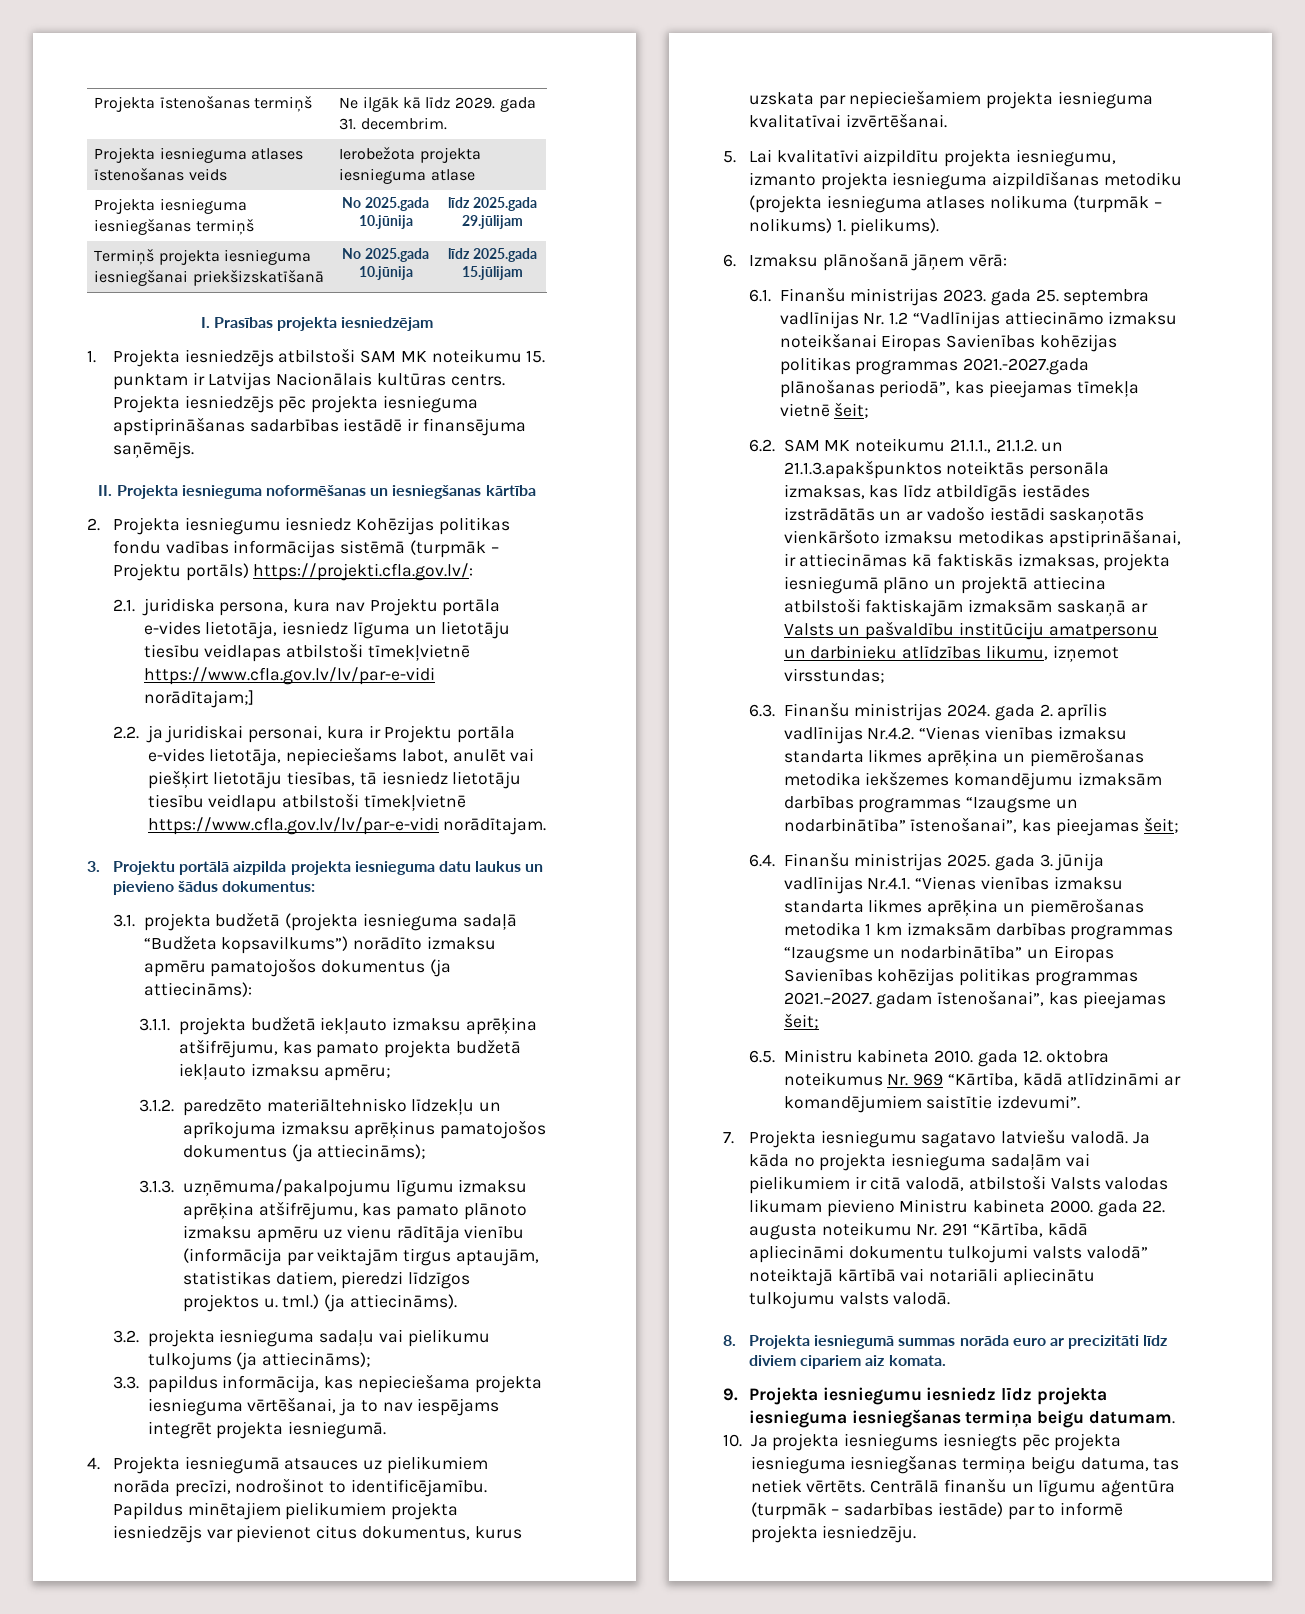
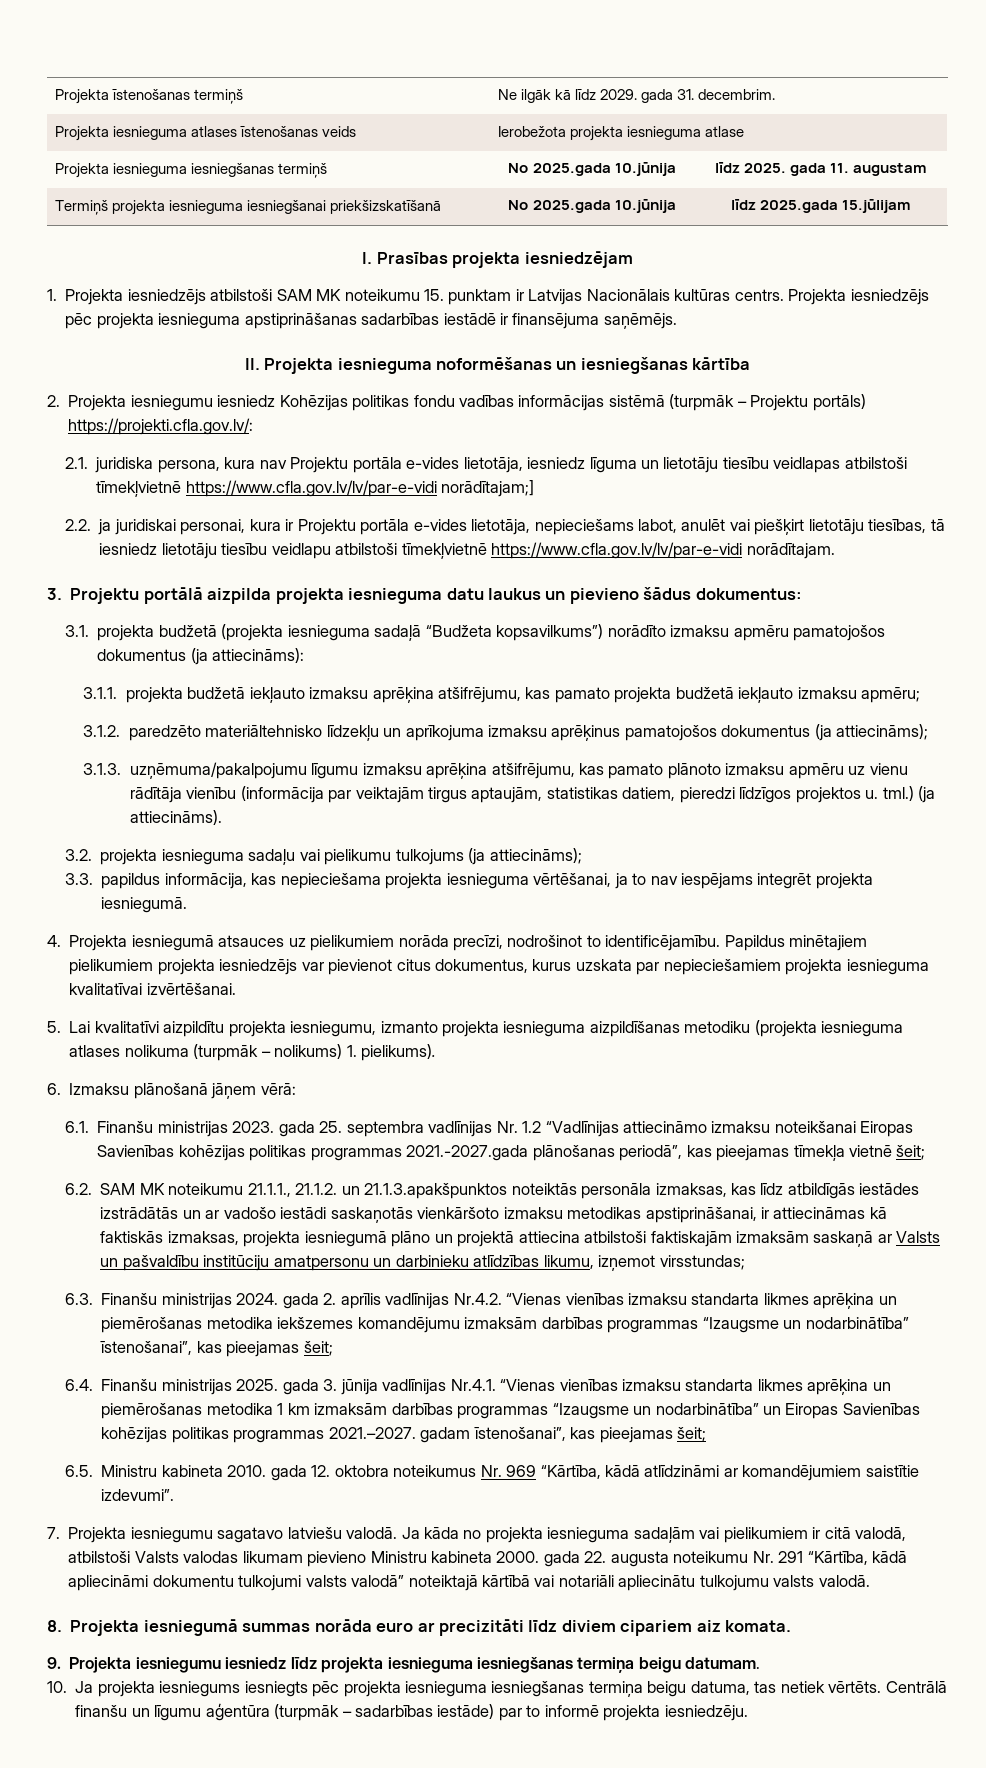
- Projekta iesnieguma iesniegšanas termiņš | No 2025.gada 10.jūnija | līdz 2025.gada 29.jūlijam
+ Projekta iesnieguma iesniegšanas termiņš | No 2025.gada 10.jūnija | līdz 2025. gada 11. augustam

